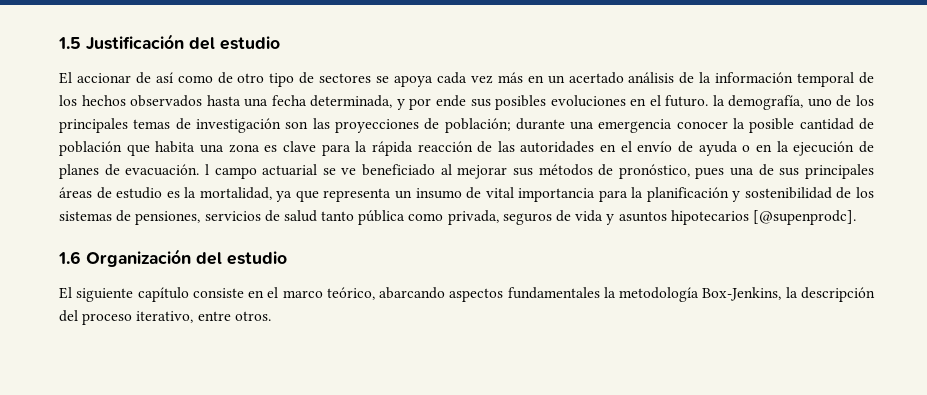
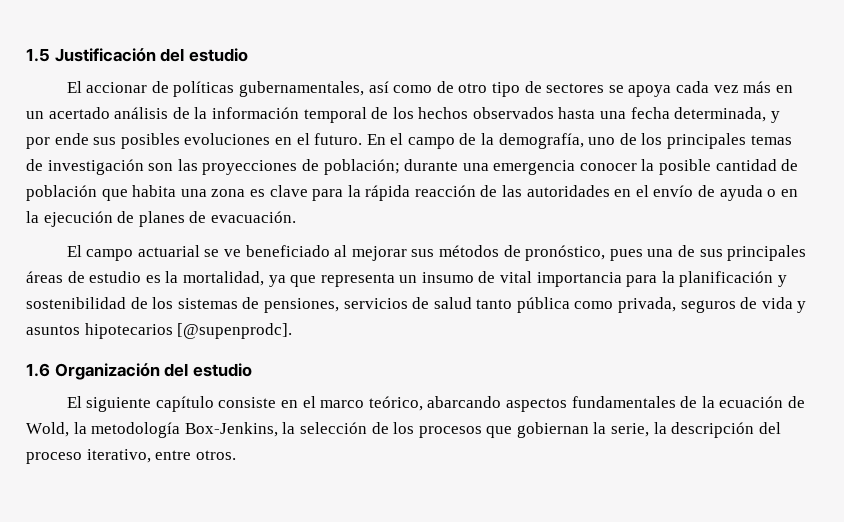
- El accionar de así como de otro tipo de sectores se apoya cada vez más en un acertado análisis de la información temporal de los hechos observados hasta una fecha determinada, y por ende sus posibles evoluciones en el futuro. la demografía, uno de los principales temas de investigación son las proyecciones de población;
+ El accionar de políticas gubernamentales, así como de otro tipo de sectores se apoya cada vez más en un acertado análisis de la información temporal de los hechos observados hasta una fecha determinada, y por ende sus posibles evoluciones en el futuro. En el campo de la demografía, uno de los principales temas de investigación son las proyecciones de población;
- durante una emergencia conocer la posible cantidad de población que habita una zona es clave para la rápida reacción de las autoridades en el envío de ayuda o en la ejecución de planes de evacuación. l campo actuarial se ve beneficiado al mejorar sus métodos de pronóstico, pues una de sus principales áreas de estudio es la mortalidad, ya que representa un insumo de vital importancia para la planificación y sostenibilidad de los sistemas de pensiones, servicios de salud tanto pública como privada, seguros de vida y asuntos hipotecarios [@supenprodc].
+ durante una emergencia conocer la posible cantidad de población que habita una zona es clave para la rápida reacción de las autoridades en el envío de ayuda o en la ejecución de planes de evacuación.
+ El campo actuarial se ve beneficiado al mejorar sus métodos de pronóstico, pues una de sus principales áreas de estudio es la mortalidad, ya que representa un insumo de vital importancia para la planificación y sostenibilidad de los sistemas de pensiones, servicios de salud tanto pública como privada, seguros de vida y asuntos hipotecarios [@supenprodc].
- El siguiente capítulo consiste en el marco teórico, abarcando aspectos fundamentales la metodología Box-Jenkins, la descripción del proceso iterativo, entre otros.
+ El siguiente capítulo consiste en el marco teórico, abarcando aspectos fundamentales de la ecuación de Wold, la metodología Box-Jenkins, la selección de los procesos que gobiernan la serie, la descripción del proceso iterativo, entre otros.

